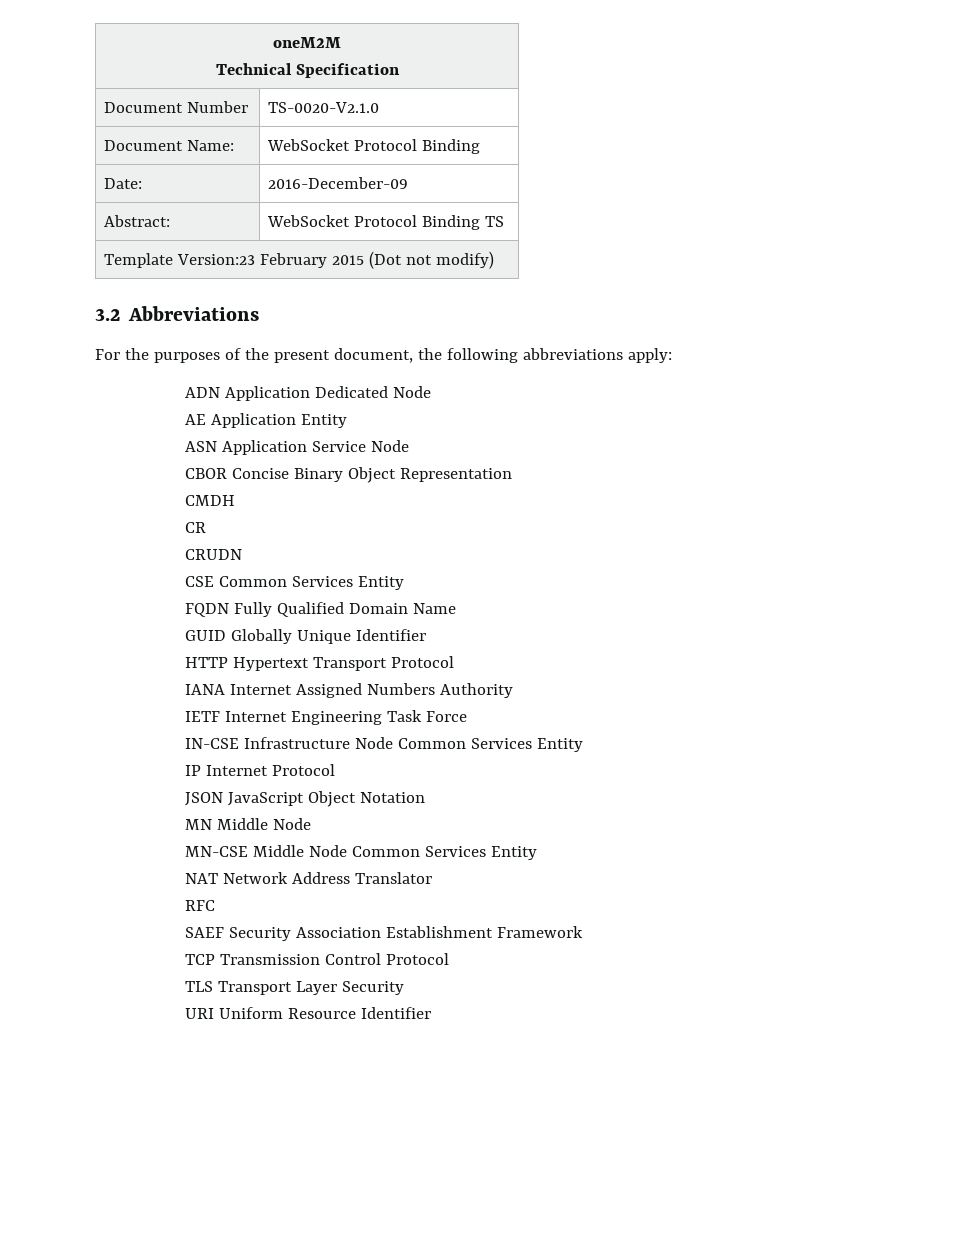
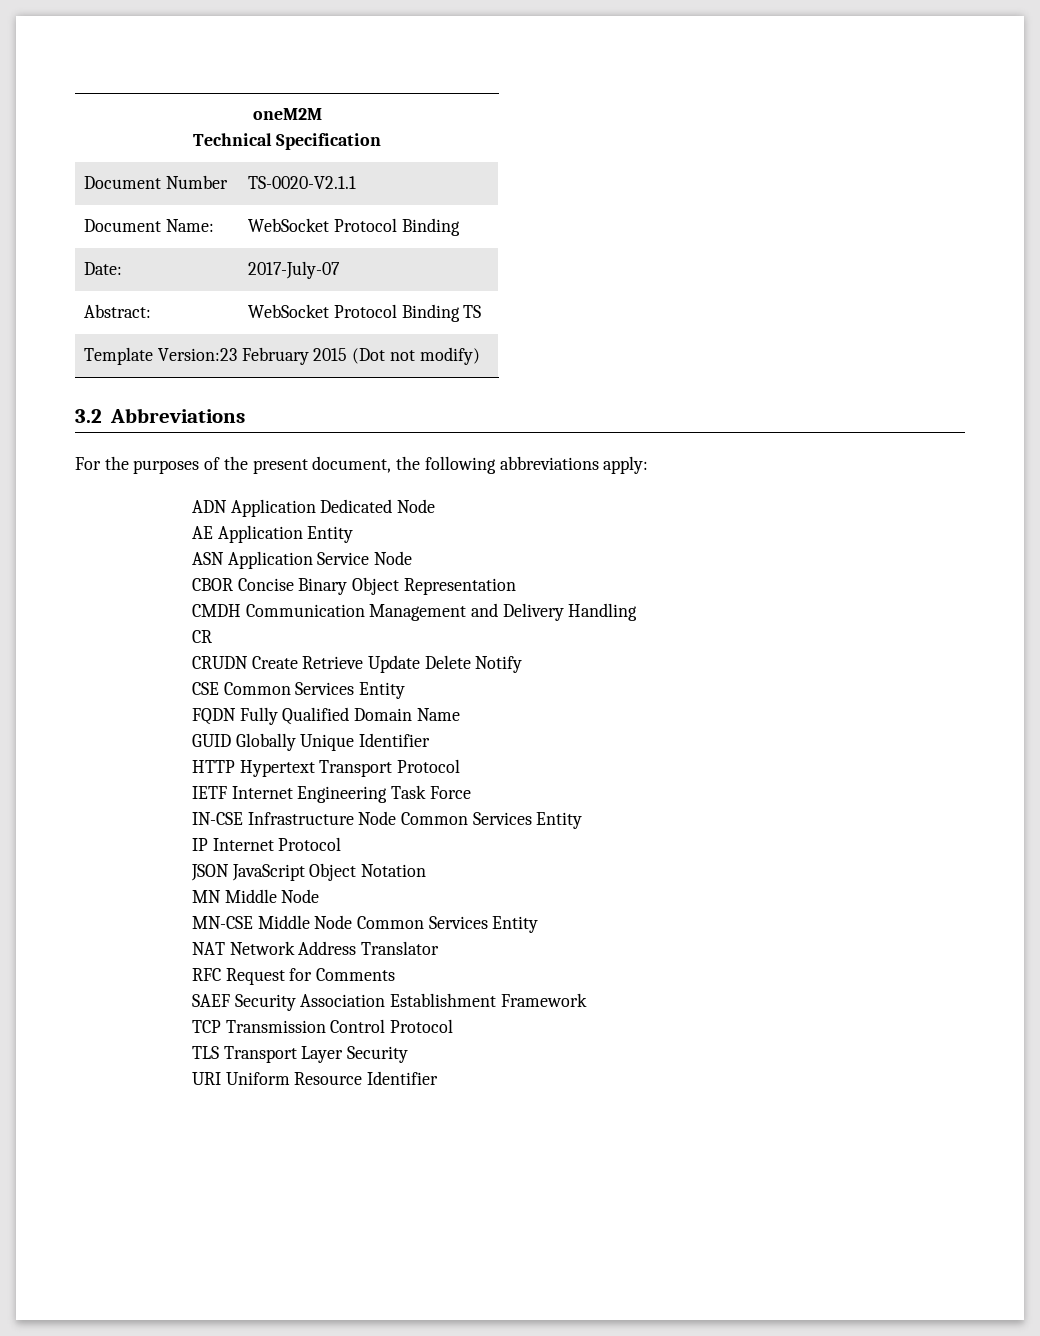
- Document Number | TS-0020-V2.1.0
+ Document Number | TS-0020-V2.1.1
- Date: | 2016-December-09
+ Date: | 2017-July-07
- CMDH
+ CMDH Communication Management and Delivery Handling
  CR
- CRUDN
+ CRUDN Create Retrieve Update Delete Notify
- IANA Internet Assigned Numbers Authority
- RFC
+ RFC Request for Comments

